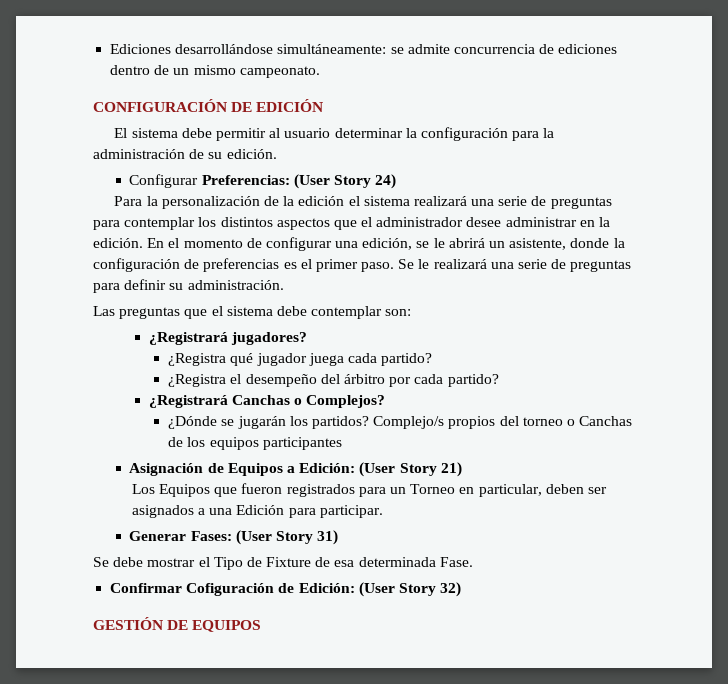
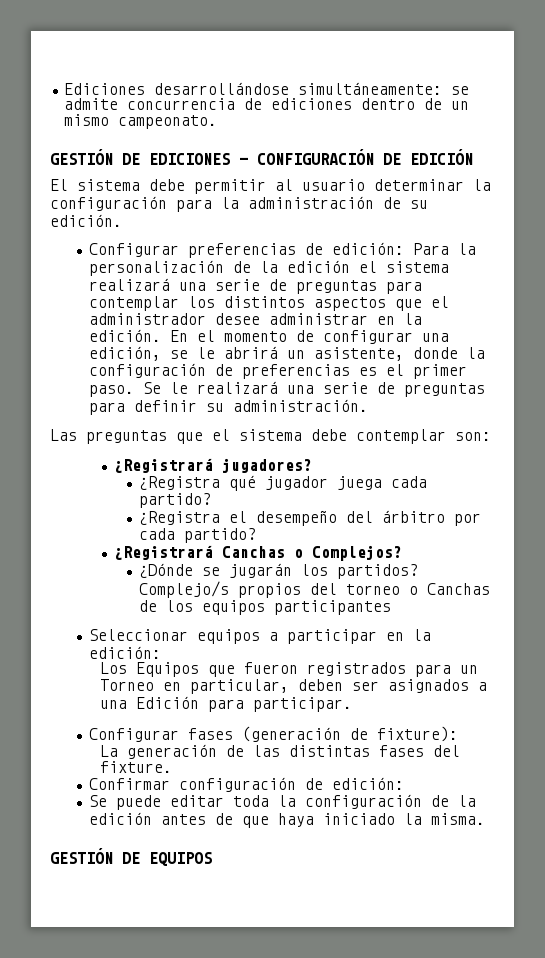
- CONFIGURACIÓN DE EDICIÓN
+ GESTIÓN DE EDICIONES - CONFIGURACIÓN DE EDICIÓN
- Configurar Preferencias: (User Story 24)
- Para la personalización de la edición el sistema realizará una serie de preguntas para contemplar los distintos aspectos que el administrador desee administrar en la edición.
+ Configurar preferencias de edición: Para la personalización de la edición el sistema realizará una serie de preguntas para contemplar los distintos aspectos que el administrador desee administrar en la edición.
- Asignación de Equipos a Edición: (User Story 21)
+ Seleccionar equipos a participar en la edición:
- Generar Fases: (User Story 31)
- Se debe mostrar el Tipo de Fixture de esa determinada Fase.
- Confirmar Cofiguración de Edición: (User Story 32)
+ Configurar fases (generación de fixture):
+ La generación de las distintas fases del fixture.
+ Confirmar configuración de edición:
+ Se puede editar toda la configuración de la edición antes de que haya iniciado la misma.

